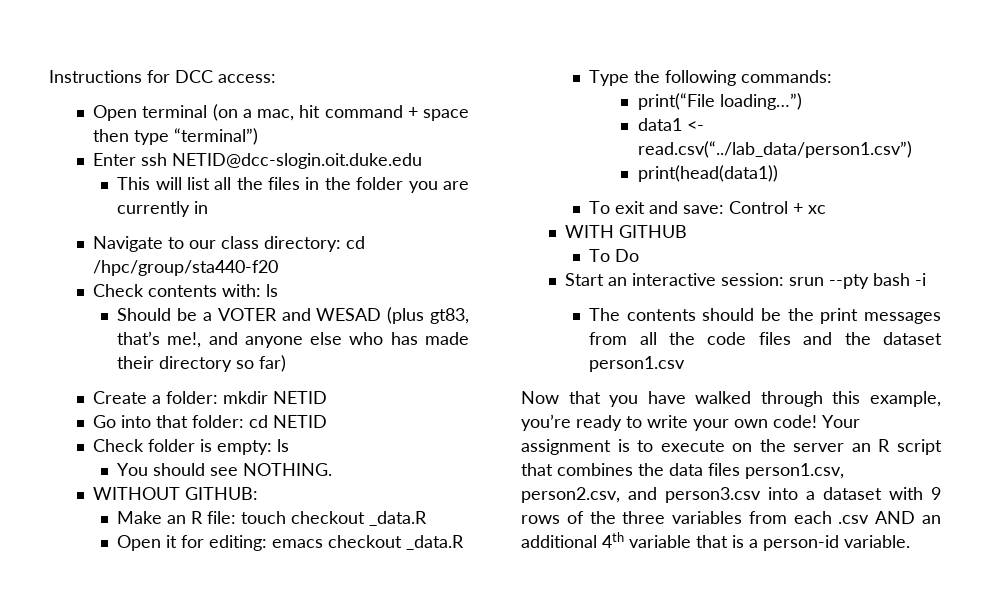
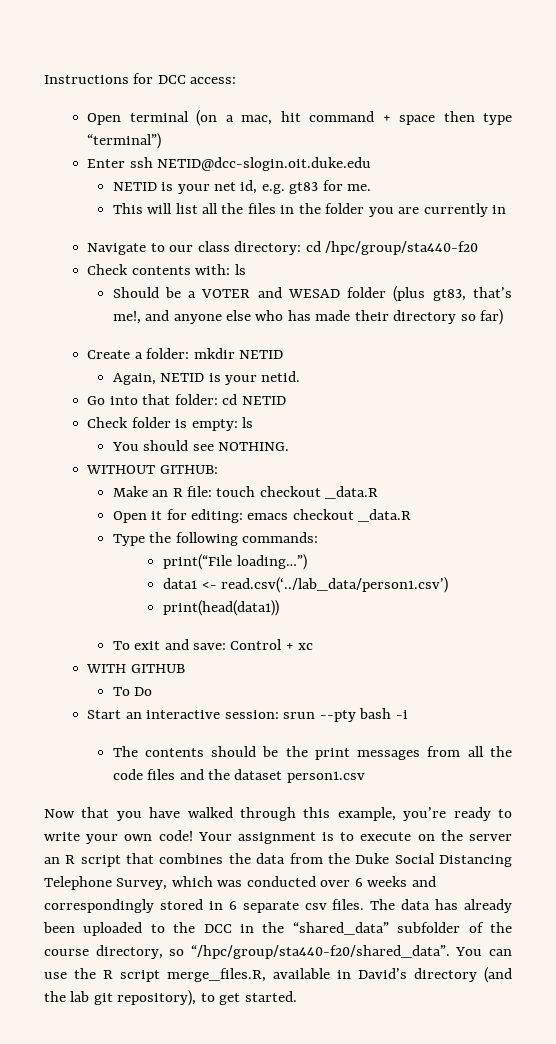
+ NETID is your net id, e.g. gt83 for me.
- Should be a VOTER and WESAD (plus gt83, that’s me!, and anyone else who has made their directory so far)
+ Should be a VOTER and WESAD folder (plus gt83, that’s me!, and anyone else who has made their directory so far)
+ Again, NETID is your netid.
- data1 <- read.csv(“../lab_data/person1.csv”)
+ data1 <- read.csv(‘../lab_data/person1.csv’)
- Your assignment is to execute on the server an R script that combines the data files person1.csv, person2.csv, and person3.csv into a dataset with 9 rows of the three variables from each .csv AND an additional 4th variable that is a person-id variable.
+ Your assignment is to execute on the server an R script that combines the data from the Duke Social Distancing Telephone Survey, which was conducted over 6 weeks and correspondingly stored in 6 separate csv files. The data has already been uploaded to the DCC in the “shared_data” subfolder of the course directory, so “/hpc/group/sta440-f20/shared_data”. You can use the R script merge_files.R, available in David’s directory (and the lab git repository), to get started.

